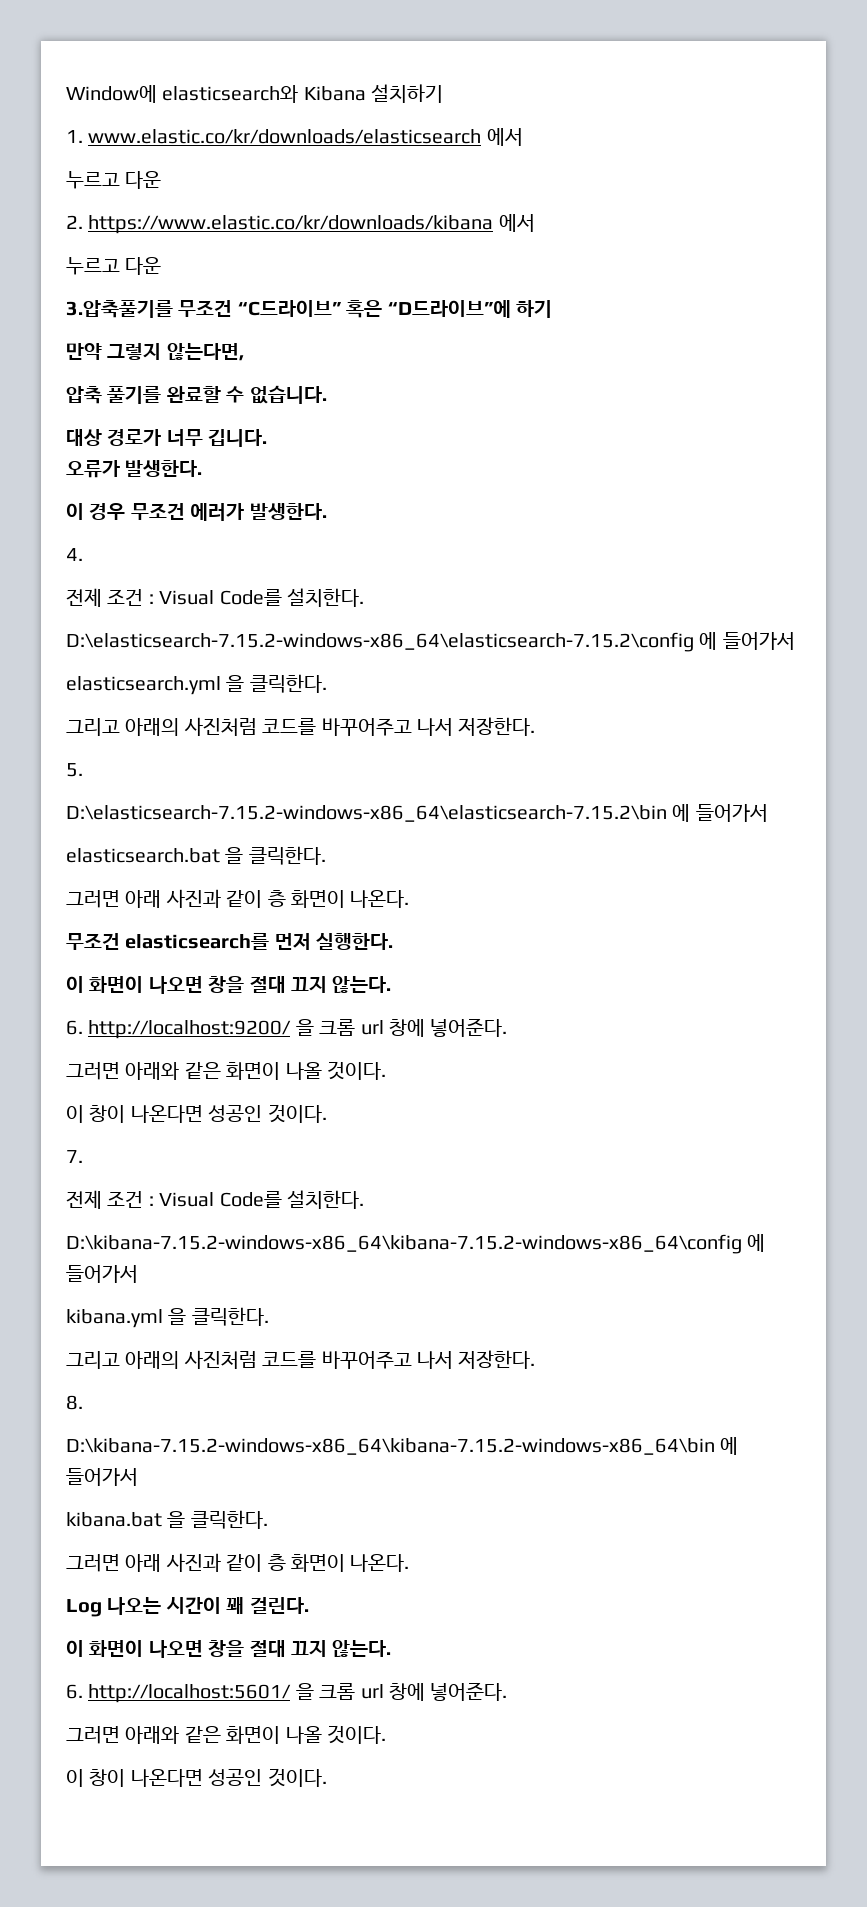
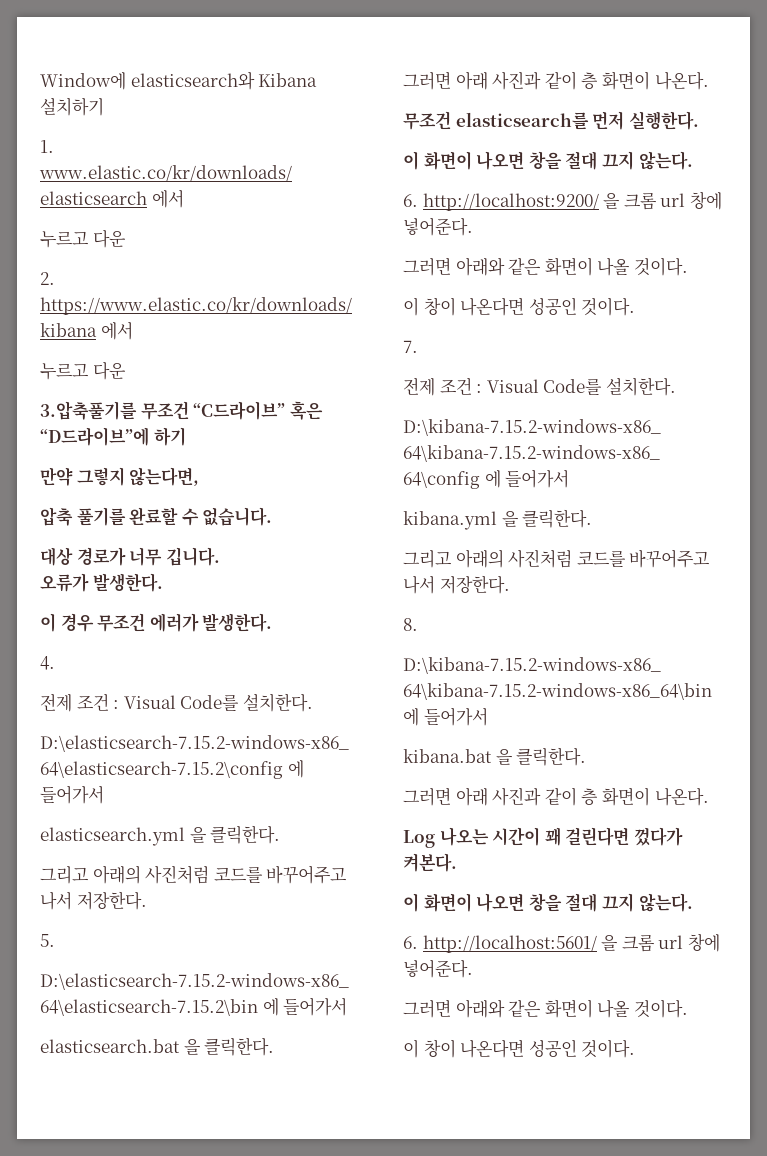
- Log 나오는 시간이 꽤 걸린다.
+ Log 나오는 시간이 꽤 걸린다면 껐다가 켜본다.

